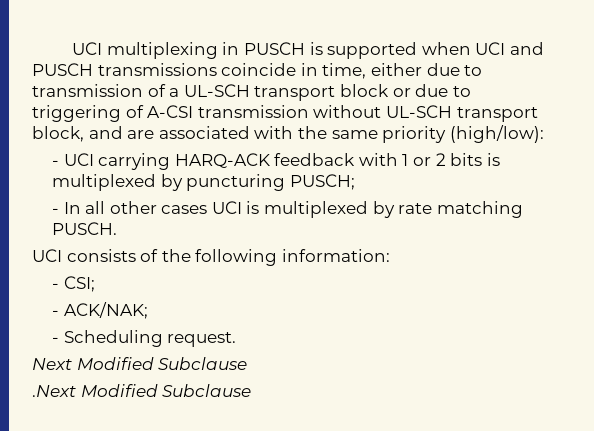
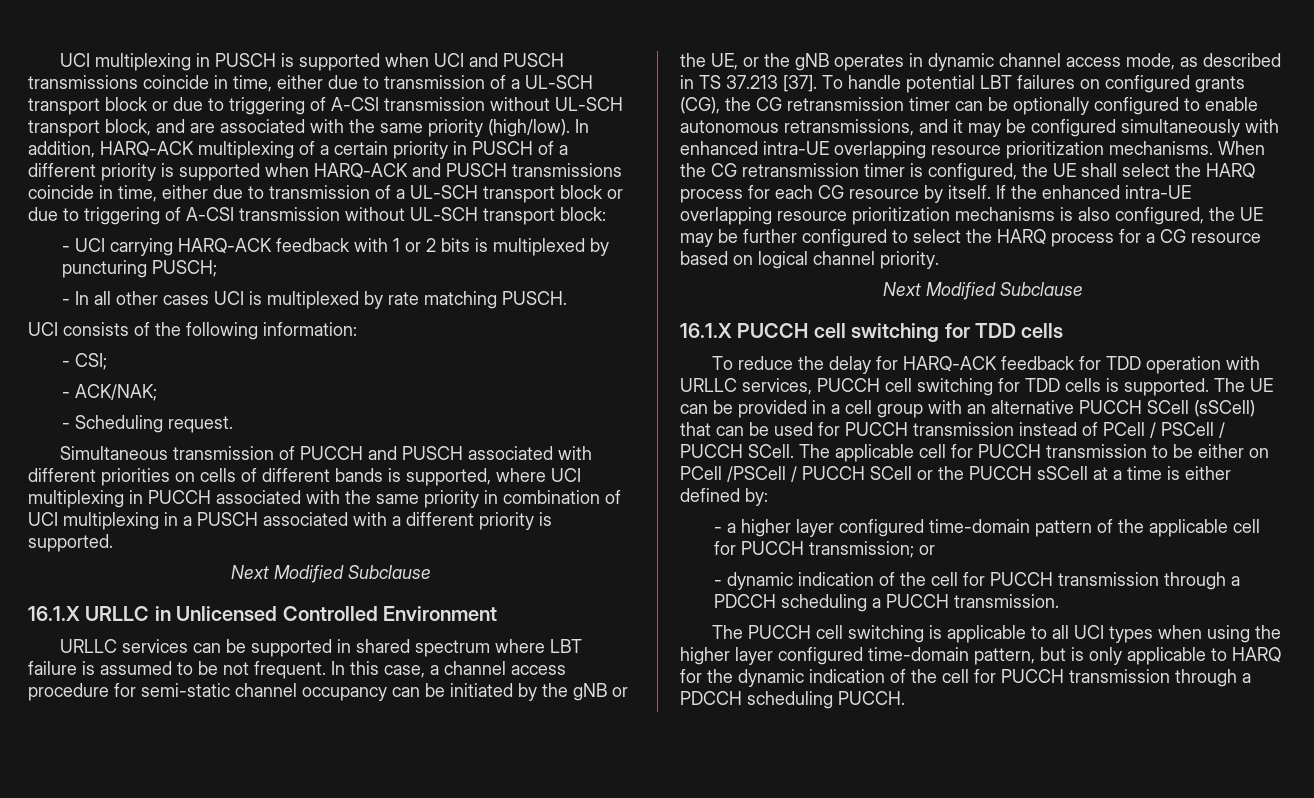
- UCI multiplexing in PUSCH is supported when UCI and PUSCH transmissions coincide in time, either due to transmission of a UL-SCH transport block or due to triggering of A-CSI transmission without UL-SCH transport block, and are associated with the same priority (high/low):
+ UCI multiplexing in PUSCH is supported when UCI and PUSCH transmissions coincide in time, either due to transmission of a UL-SCH transport block or due to triggering of A-CSI transmission without UL-SCH transport block, and are associated with the same priority (high/low). In addition, HARQ-ACK multiplexing of a certain priority in PUSCH of a different priority is supported when HARQ-ACK and PUSCH transmissions coincide in time, either due to transmission of a UL-SCH transport block or due to triggering of A-CSI transmission without UL-SCH transport block:
+ Simultaneous transmission of PUCCH and PUSCH associated with different priorities on cells of different bands is supported, where UCI multiplexing in PUCCH associated with the same priority in combination of UCI multiplexing in a PUSCH associated with a different priority is supported.
  Next Modified Subclause
- .Next Modified Subclause
+ 16.1.X URLLC in Unlicensed Controlled Environment
+ URLLC services can be supported in shared spectrum where LBT failure is assumed to be not frequent. In this case, a channel access procedure for semi-static channel occupancy can be initiated by the gNB or the UE, or the gNB operates in dynamic channel access mode, as described in TS 37.213 [37]. To handle potential LBT failures on configured grants (CG), the CG retransmission timer can be optionally configured to enable autonomous retransmissions, and it may be configured simultaneously with enhanced intra-UE overlapping resource prioritization mechanisms. When the CG retransmission timer is configured, the UE shall select the HARQ process for each CG resource by itself. If the enhanced intra-UE overlapping resource prioritization mechanisms is also configured, the UE may be further configured to select the HARQ process for a CG resource based on logical channel priority.
+ Next Modified Subclause
+ 16.1.X PUCCH cell switching for TDD cells
+ To reduce the delay for HARQ-ACK feedback for TDD operation with URLLC services, PUCCH cell switching for TDD cells is supported. The UE can be provided in a cell group with an alternative PUCCH SCell (sSCell) that can be used for PUCCH transmission instead of PCell / PSCell / PUCCH SCell. The applicable cell for PUCCH transmission to be either on PCell /PSCell / PUCCH SCell or the PUCCH sSCell at a time is either defined by:
+ - a higher layer configured time-domain pattern of the applicable cell for PUCCH transmission; or
+ - dynamic indication of the cell for PUCCH transmission through a PDCCH scheduling a PUCCH transmission.
+ The PUCCH cell switching is applicable to all UCI types when using the higher layer configured time-domain pattern, but is only applicable to HARQ for the dynamic indication of the cell for PUCCH transmission through a PDCCH scheduling PUCCH.

